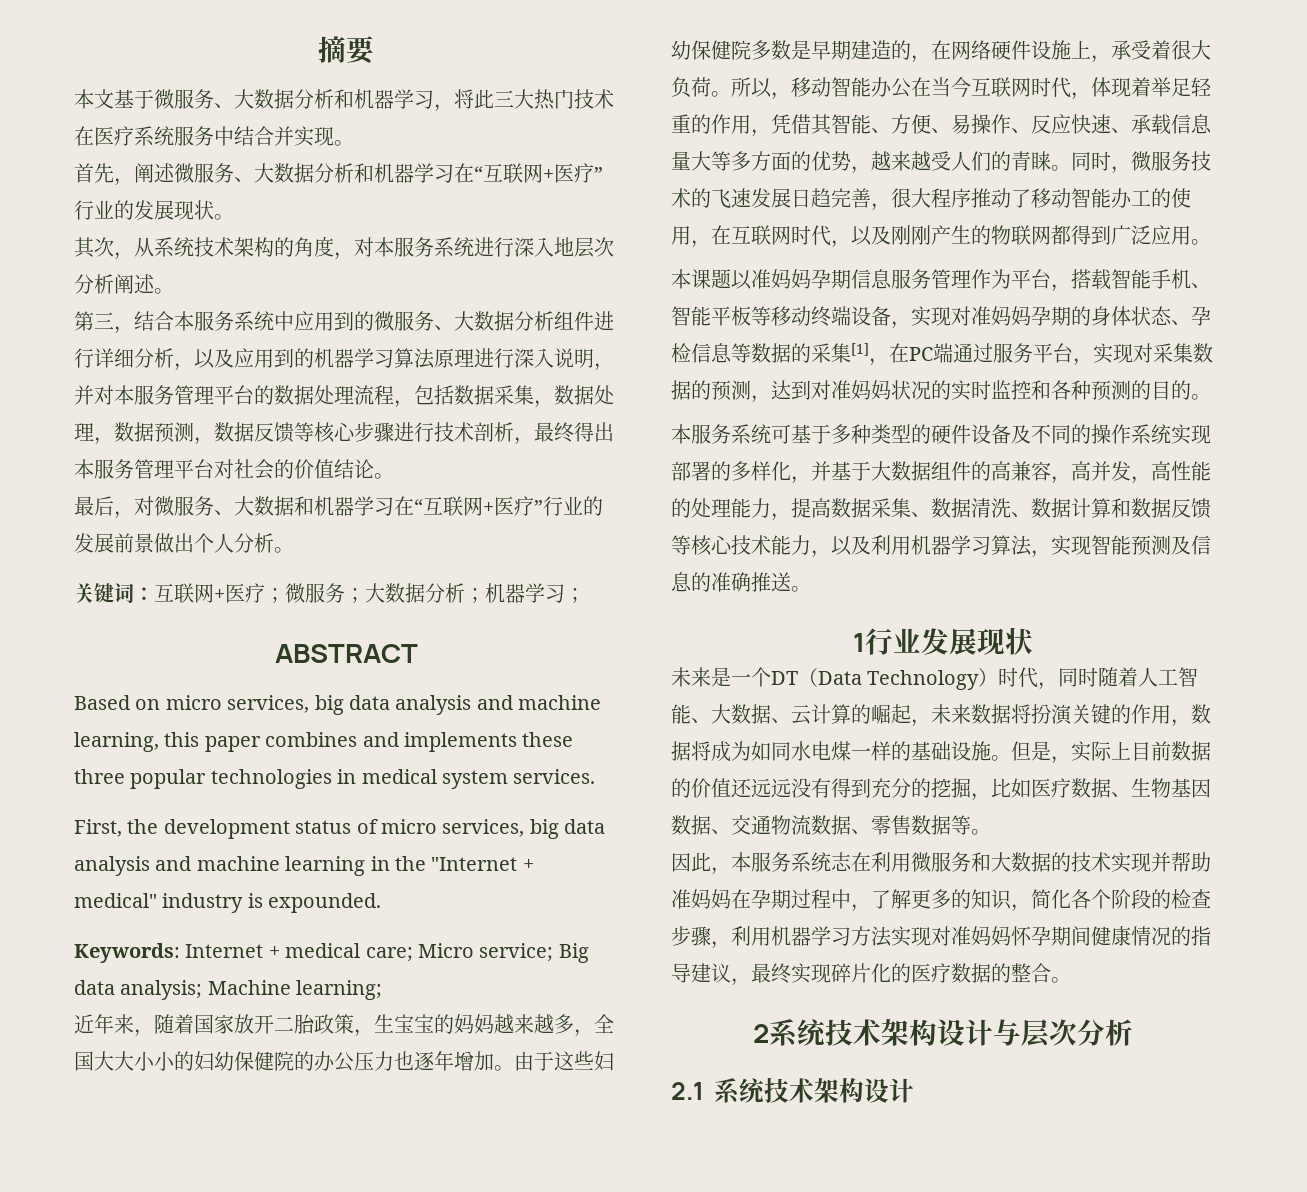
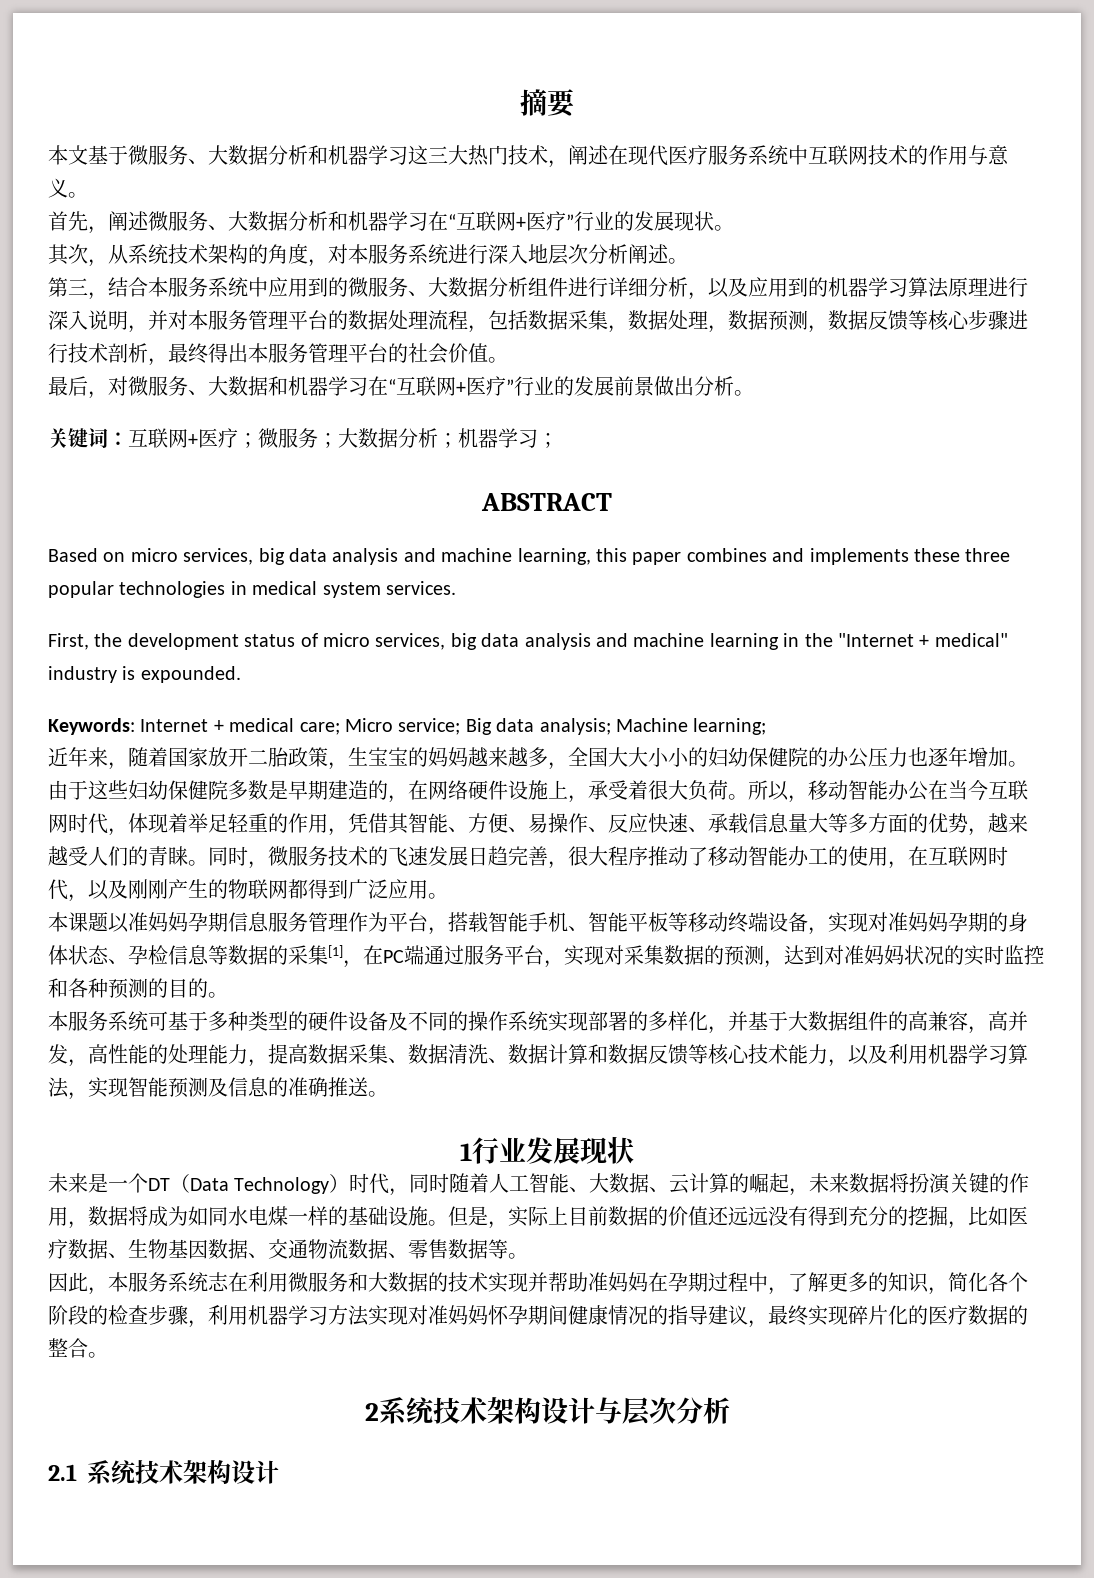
- 本文基于微服务、大数据分析和机器学习，将此三大热门技术在医疗系统服务中结合并实现。
+ 本文基于微服务、大数据分析和机器学习这三大热门技术，阐述在现代医疗服务系统中互联网技术的作用与意义。
- 第三，结合本服务系统中应用到的微服务、大数据分析组件进行详细分析，以及应用到的机器学习算法原理进行深入说明，并对本服务管理平台的数据处理流程，包括数据采集，数据处理，数据预测，数据反馈等核心步骤进行技术剖析，最终得出本服务管理平台对社会的价值结论。
+ 第三，结合本服务系统中应用到的微服务、大数据分析组件进行详细分析，以及应用到的机器学习算法原理进行深入说明，并对本服务管理平台的数据处理流程，包括数据采集，数据处理，数据预测，数据反馈等核心步骤进行技术剖析，最终得出本服务管理平台的社会价值。
- 最后，对微服务、大数据和机器学习在“互联网+医疗”行业的发展前景做出个人分析。
+ 最后，对微服务、大数据和机器学习在“互联网+医疗”行业的发展前景做出分析。

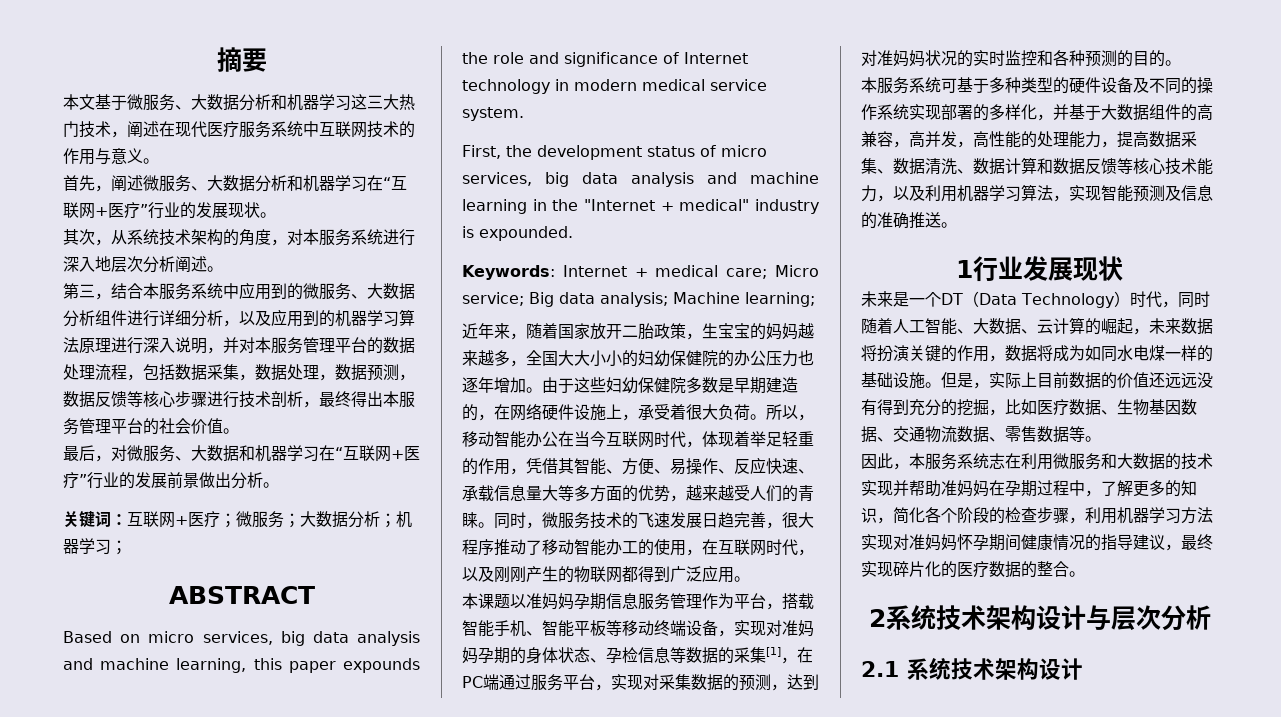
- Based on micro services, big data analysis and machine learning, this paper combines and implements these three popular technologies in medical system services.
+ Based on micro services, big data analysis and machine learning, this paper expounds the role and significance of Internet technology in modern medical service system.

